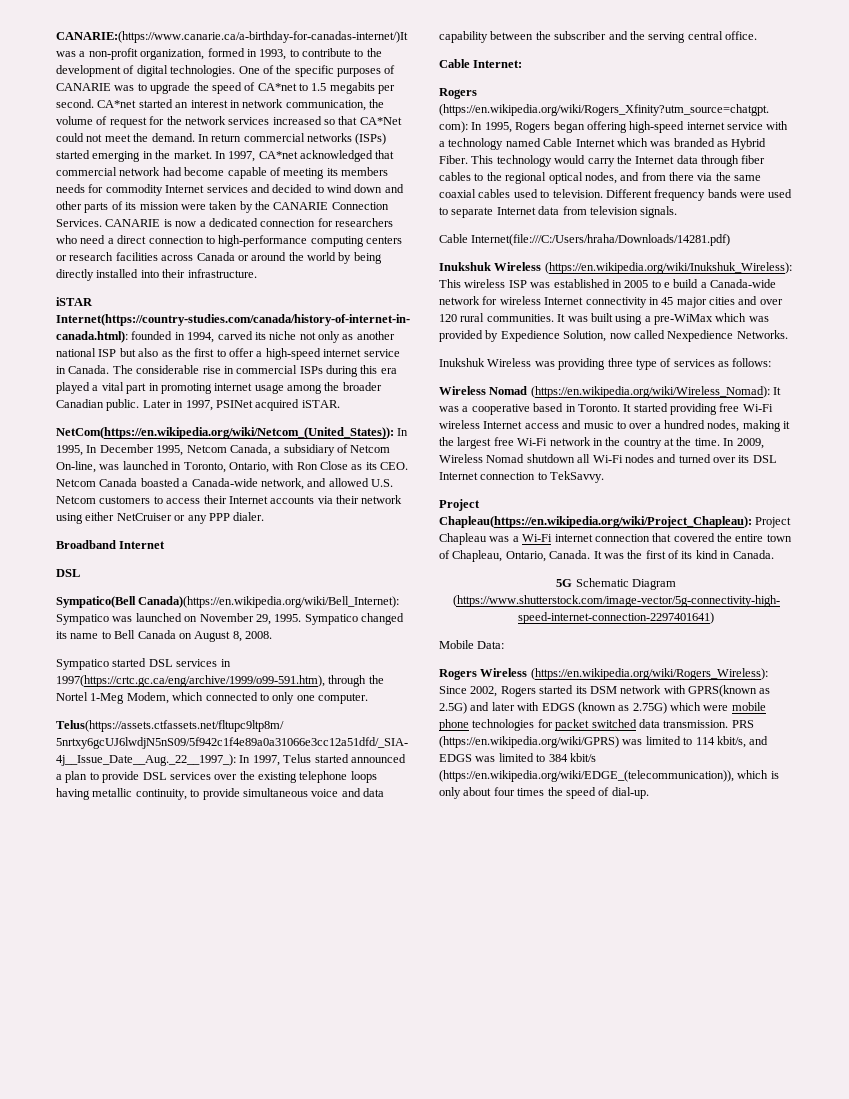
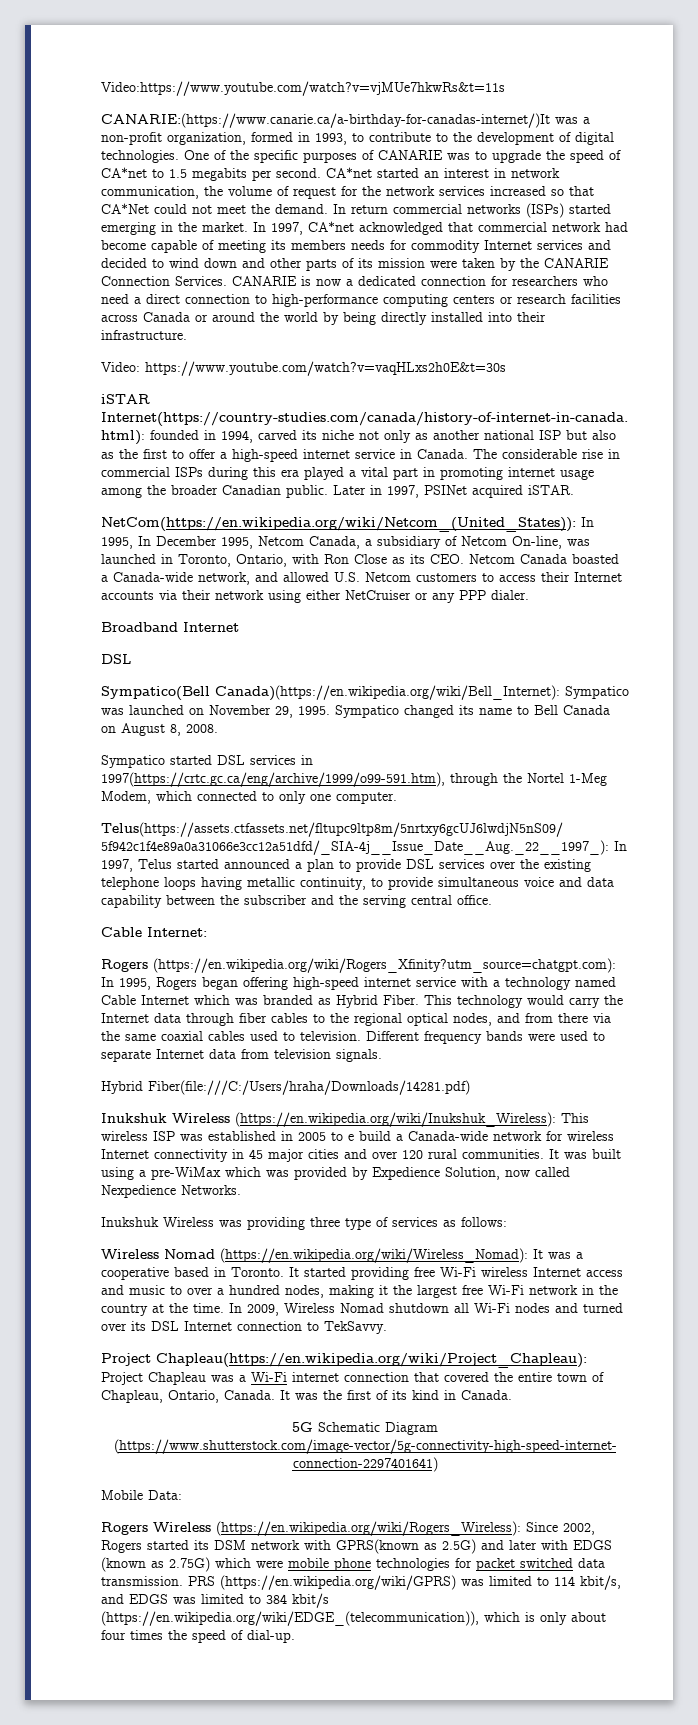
+ Video:https://www.youtube.com/watch?v=vjMUe7hkwRs&t=11s
+ Video: https://www.youtube.com/watch?v=vaqHLxs2h0E&t=30s
- Cable Internet(file:///C:/Users/hraha/Downloads/14281.pdf)
+ Hybrid Fiber(file:///C:/Users/hraha/Downloads/14281.pdf)

